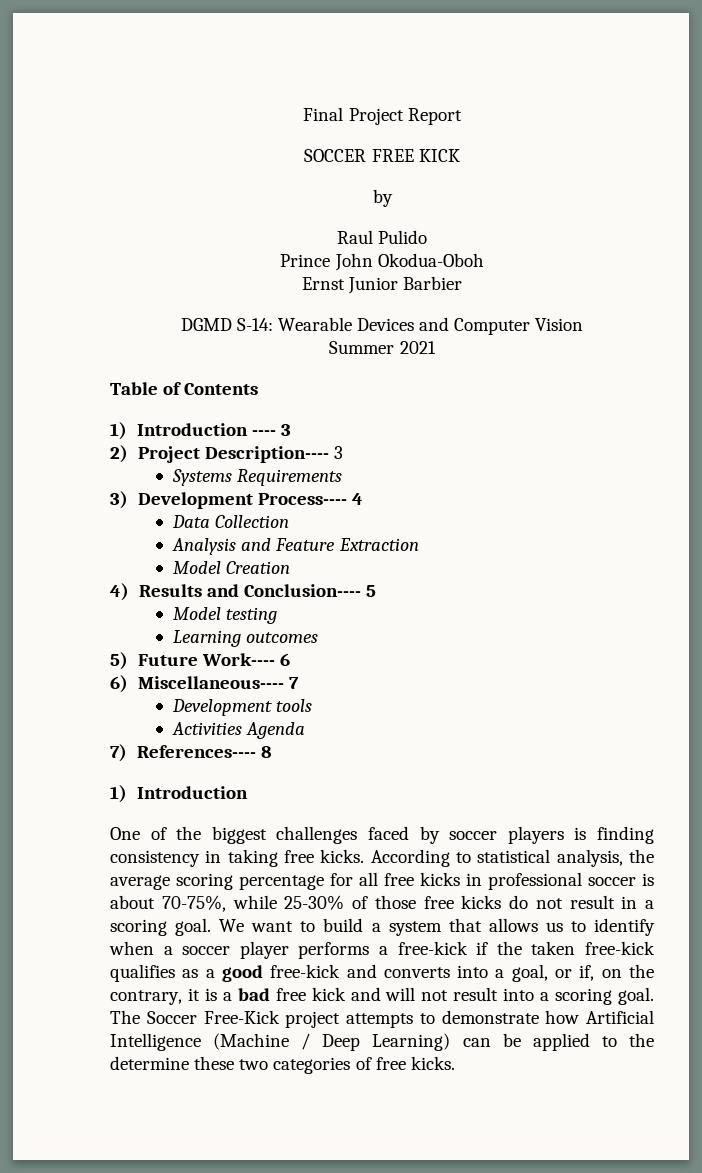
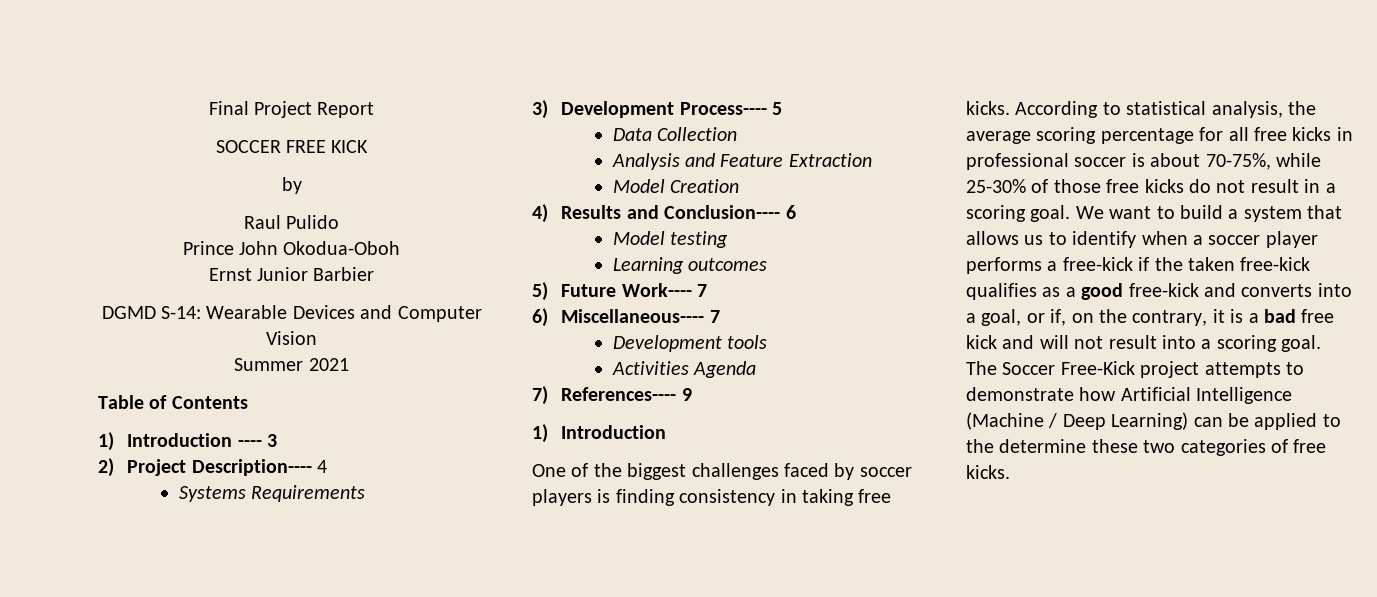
- 2) Project Description---- 3
+ 2) Project Description---- 4
- 3) Development Process---- 4
+ 3) Development Process---- 5
- 4) Results and Conclusion---- 5
+ 4) Results and Conclusion---- 6
- 5) Future Work---- 6
+ 5) Future Work---- 7
- 7) References---- 8
+ 7) References---- 9

